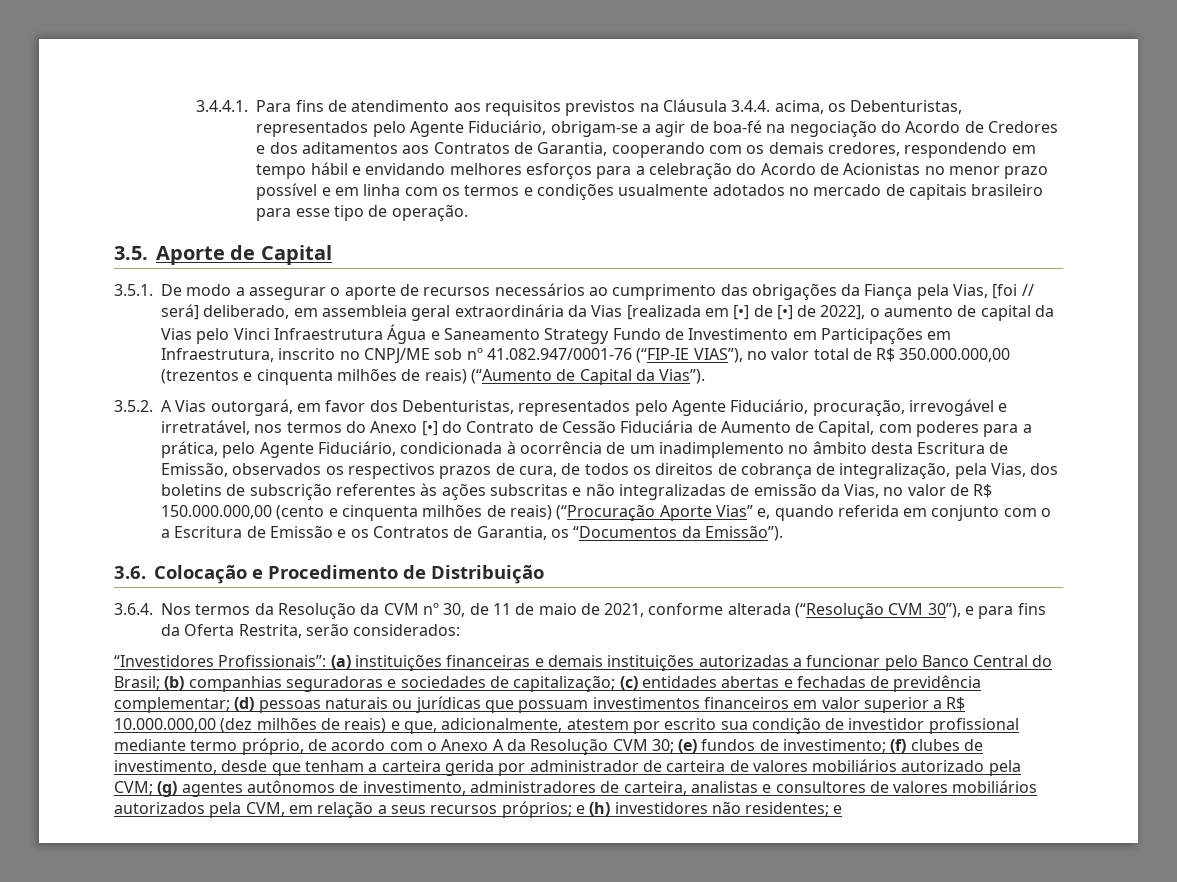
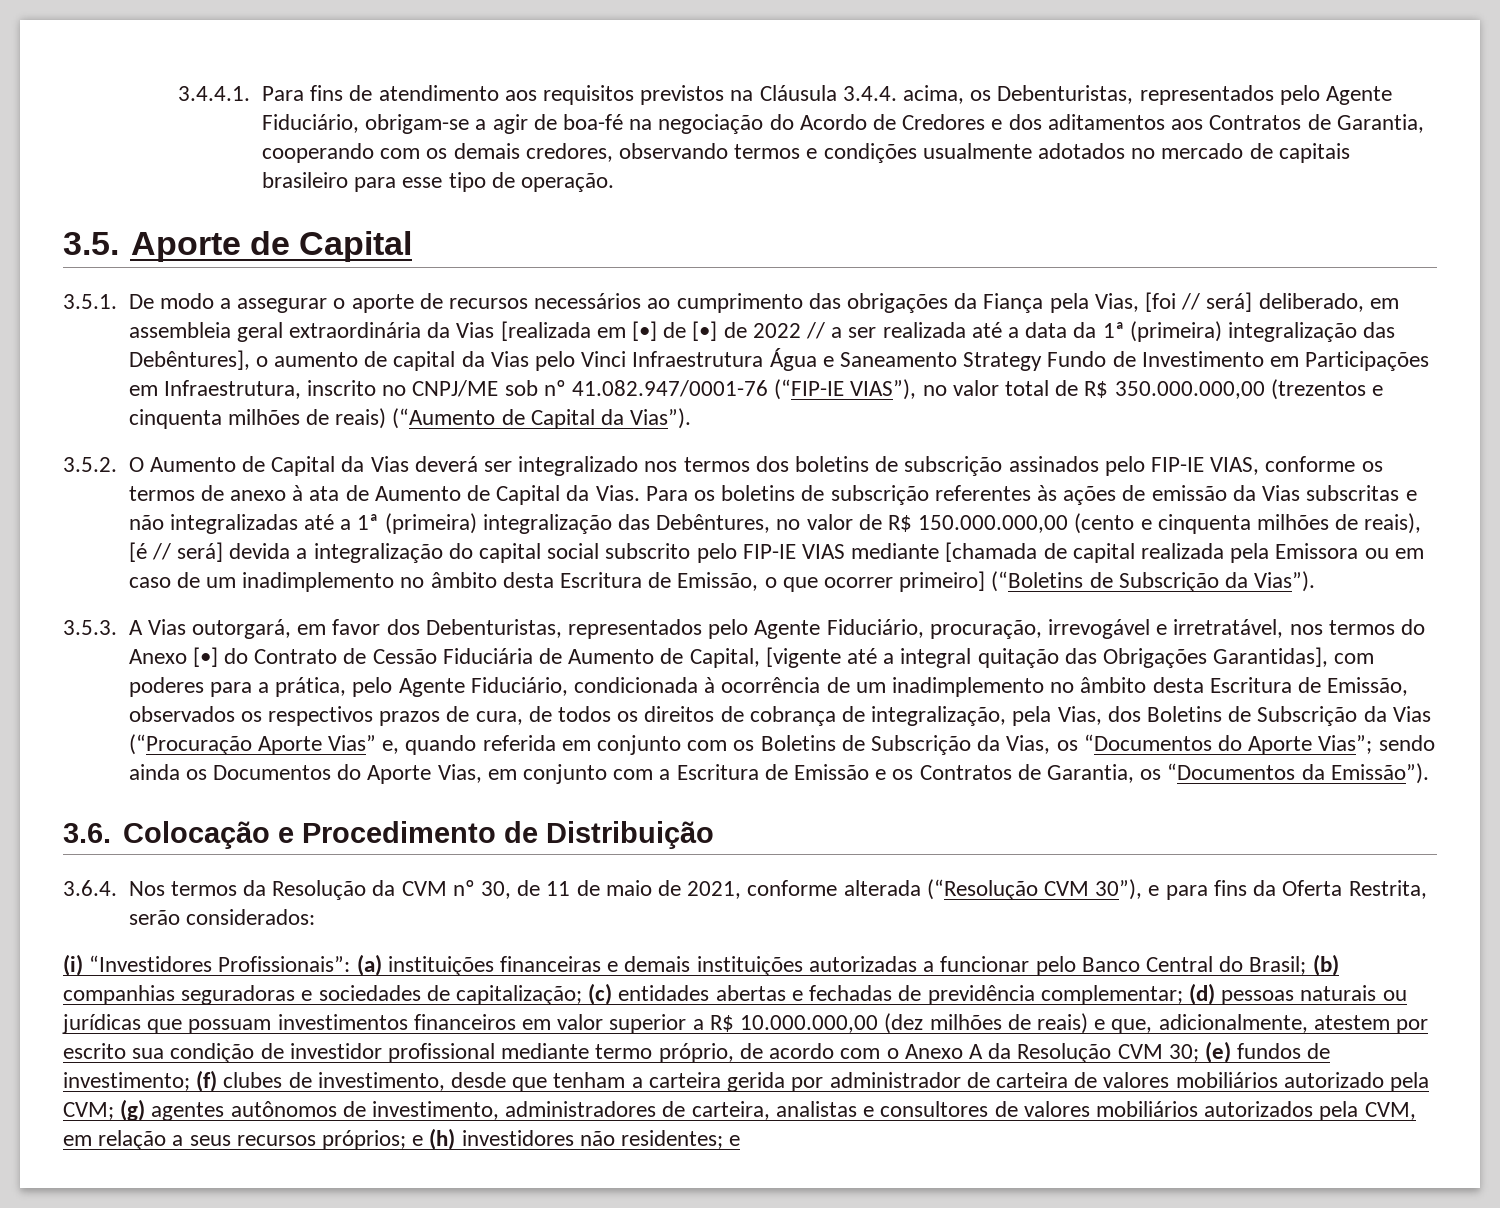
- 3.4.4.1. Para fins de atendimento aos requisitos previstos na Cláusula 3.4.4. acima, os Debenturistas, representados pelo Agente Fiduciário, obrigam-se a agir de boa-fé na negociação do Acordo de Credores e dos aditamentos aos Contratos de Garantia, cooperando com os demais credores, respondendo em tempo hábil e envidando melhores esforços para a celebração do Acordo de Acionistas no menor prazo possível e em linha com os termos e condições usualmente adotados no mercado de capitais brasileiro para esse tipo de operação.
+ 3.4.4.1. Para fins de atendimento aos requisitos previstos na Cláusula 3.4.4. acima, os Debenturistas, representados pelo Agente Fiduciário, obrigam-se a agir de boa-fé na negociação do Acordo de Credores e dos aditamentos aos Contratos de Garantia, cooperando com os demais credores, observando termos e condições usualmente adotados no mercado de capitais brasileiro para esse tipo de operação.
- 3.5.1. De modo a assegurar o aporte de recursos necessários ao cumprimento das obrigações da Fiança pela Vias, [foi // será] deliberado, em assembleia geral extraordinária da Vias [realizada em [•] de [•] de 2022], o aumento de capital da Vias pelo Vinci Infraestrutura Água e Saneamento Strategy Fundo de Investimento em Participações em Infraestrutura, inscrito no CNPJ/ME sob nº 41.082.947/0001-76 (“FIP-IE VIAS”), no valor total de R$ 350.000.000,00 (trezentos e cinquenta milhões de reais) (“Aumento de Capital da Vias”).
+ 3.5.1. De modo a assegurar o aporte de recursos necessários ao cumprimento das obrigações da Fiança pela Vias, [foi // será] deliberado, em assembleia geral extraordinária da Vias [realizada em [•] de [•] de 2022 // a ser realizada até a data da 1ª (primeira) integralização das Debêntures], o aumento de capital da Vias pelo Vinci Infraestrutura Água e Saneamento Strategy Fundo de Investimento em Participações em Infraestrutura, inscrito no CNPJ/ME sob nº 41.082.947/0001-76 (“FIP-IE VIAS”), no valor total de R$ 350.000.000,00 (trezentos e cinquenta milhões de reais) (“Aumento de Capital da Vias”).
- 3.5.2. A Vias outorgará, em favor dos Debenturistas, representados pelo Agente Fiduciário, procuração, irrevogável e irretratável, nos termos do Anexo [•] do Contrato de Cessão Fiduciária de Aumento de Capital, com poderes para a prática, pelo Agente Fiduciário, condicionada à ocorrência de um inadimplemento no âmbito desta Escritura de Emissão, observados os respectivos prazos de cura, de todos os direitos de cobrança de integralização, pela Vias, dos boletins de subscrição referentes às ações subscritas e não integralizadas de emissão da Vias, no valor de R$ 150.000.000,00 (cento e cinquenta milhões de reais) (“Procuração Aporte Vias” e, quando referida em conjunto com o a Escritura de Emissão e os Contratos de Garantia, os “Documentos da Emissão”).
+ 3.5.2. O Aumento de Capital da Vias deverá ser integralizado nos termos dos boletins de subscrição assinados pelo FIP-IE VIAS, conforme os termos de anexo à ata de Aumento de Capital da Vias. Para os boletins de subscrição referentes às ações de emissão da Vias subscritas e não integralizadas até a 1ª (primeira) integralização das Debêntures, no valor de R$ 150.000.000,00 (cento e cinquenta milhões de reais), [é // será] devida a integralização do capital social subscrito pelo FIP-IE VIAS mediante [chamada de capital realizada pela Emissora ou em caso de um inadimplemento no âmbito desta Escritura de Emissão, o que ocorrer primeiro] (“Boletins de Subscrição da Vias”).
+ 3.5.3. A Vias outorgará, em favor dos Debenturistas, representados pelo Agente Fiduciário, procuração, irrevogável e irretratável, nos termos do Anexo [•] do Contrato de Cessão Fiduciária de Aumento de Capital, [vigente até a integral quitação das Obrigações Garantidas], com poderes para a prática, pelo Agente Fiduciário, condicionada à ocorrência de um inadimplemento no âmbito desta Escritura de Emissão, observados os respectivos prazos de cura, de todos os direitos de cobrança de integralização, pela Vias, dos Boletins de Subscrição da Vias (“Procuração Aporte Vias” e, quando referida em conjunto com os Boletins de Subscrição da Vias, os “Documentos do Aporte Vias”; sendo ainda os Documentos do Aporte Vias, em conjunto com a Escritura de Emissão e os Contratos de Garantia, os “Documentos da Emissão”).
- “Investidores Profissionais”:
+ (i) “Investidores Profissionais”:

